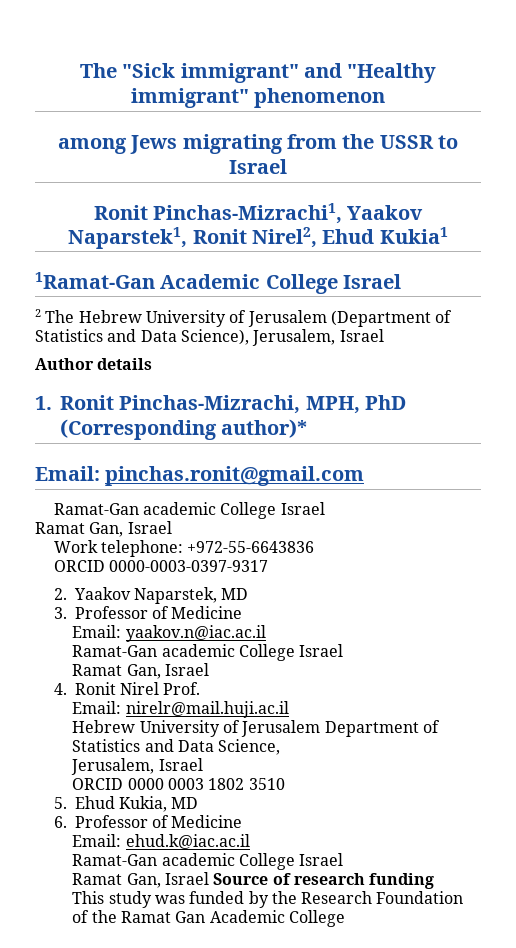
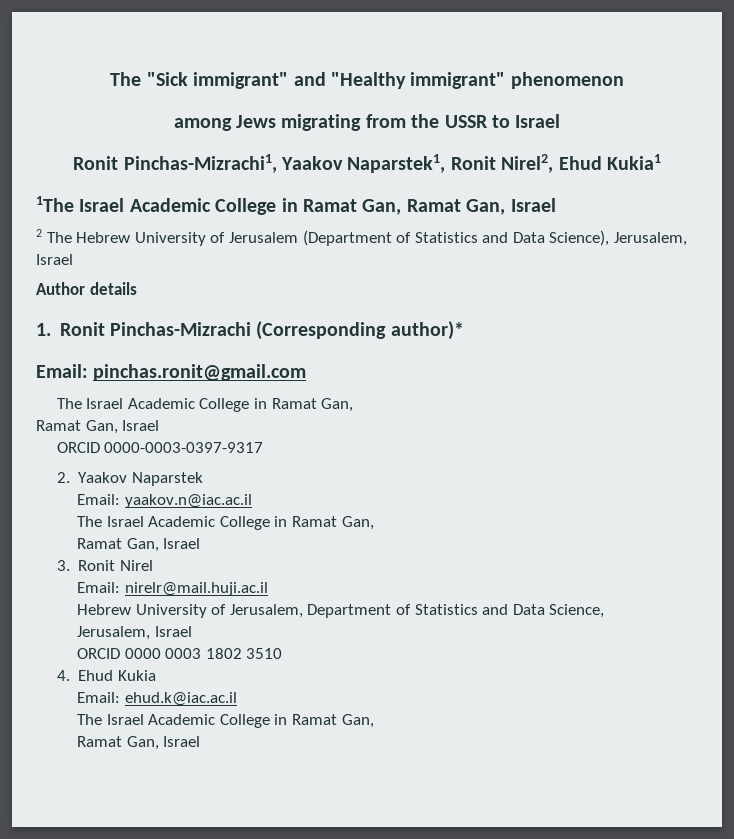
- 1Ramat-Gan Academic College Israel
+ 1The Israel Academic College in Ramat Gan, Ramat Gan, Israel
- 1. Ronit Pinchas-Mizrachi, MPH, PhD (Corresponding author)*
+ 1. Ronit Pinchas-Mizrachi (Corresponding author)*
  Email: pinchas.ronit@gmail.com
- Ramat-Gan academic College Israel
+ The Israel Academic College in Ramat Gan,
  Ramat Gan, Israel
- Work telephone: +972-55-6643836
- 2. Yaakov Naparstek, MD
- 3. Professor of Medicine
+ 2. Yaakov Naparstek
  Email: yaakov.n@iac.ac.il
- Ramat-Gan academic College Israel
+ The Israel Academic College in Ramat Gan,
  Ramat Gan, Israel
- 4. Ronit Nirel Prof.
+ 3. Ronit Nirel
- Hebrew University of Jerusalem Department of Statistics and Data Science,
+ Hebrew University of Jerusalem, Department of Statistics and Data Science,
- 5. Ehud Kukia, MD
- 6. Professor of Medicine
+ 4. Ehud Kukia
  Email: ehud.k@iac.ac.il
- Ramat-Gan academic College Israel
- Ramat Gan, Israel Source of research funding
- This study was funded by the Research Foundation of the Ramat Gan Academic College
+ The Israel Academic College in Ramat Gan,
+ Ramat Gan, Israel

